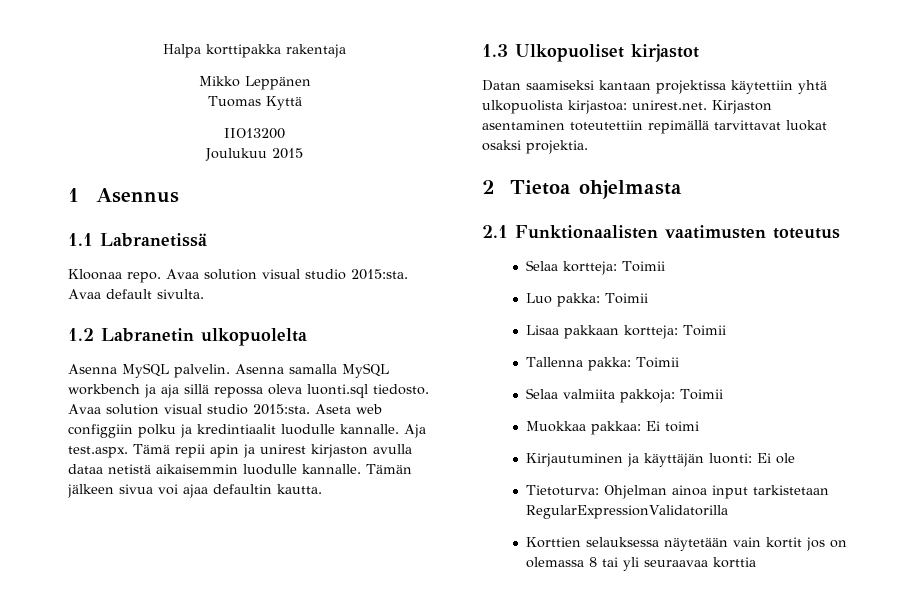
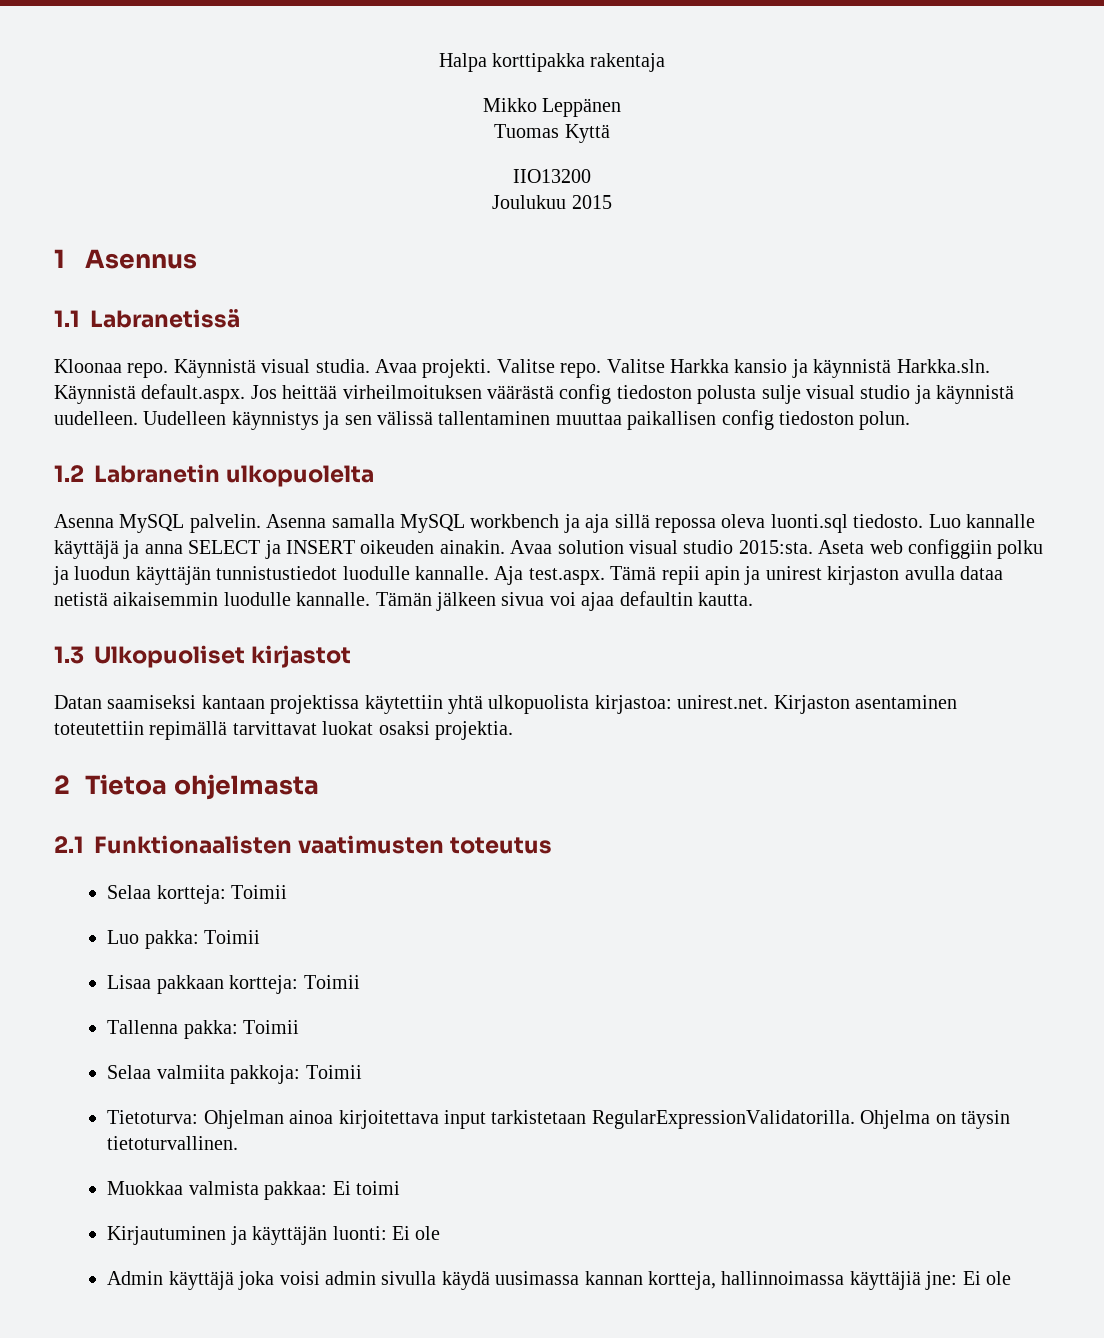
- Avaa solution visual studio 2015:sta. Avaa default sivulta.
+ Käynnistä visual studia. Avaa projekti. Valitse repo. Valitse Harkka kansio ja käynnistä Harkka.sln. Käynnistä default.aspx. Jos heittää virheilmoituksen väärästä config tiedoston polusta sulje visual studio ja käynnistä uudelleen. Uudelleen käynnistys ja sen välissä tallentaminen muuttaa paikallisen config tiedoston polun.
+ Luo kannalle käyttäjä ja anna SELECT ja INSERT oikeuden ainakin.
- Aseta web configgiin polku ja kredintiaalit luodulle kannalle.
+ Aseta web configgiin polku ja luodun käyttäjän tunnistustiedot luodulle kannalle.
+ Tietoturva: Ohjelman ainoa kirjoitettava input tarkistetaan RegularExpressionValidatorilla. Ohjelma on täysin tietoturvallinen.
- Muokkaa pakkaa: Ei toimi
+ Muokkaa valmista pakkaa: Ei toimi
- Tietoturva: Ohjelman ainoa input tarkistetaan RegularExpressionValidatorilla
- Korttien selauksessa näytetään vain kortit jos on olemassa 8 tai yli seuraavaa korttia
+ Admin käyttäjä joka voisi admin sivulla käydä uusimassa kannan kortteja, hallinnoimassa käyttäjiä jne: Ei ole

